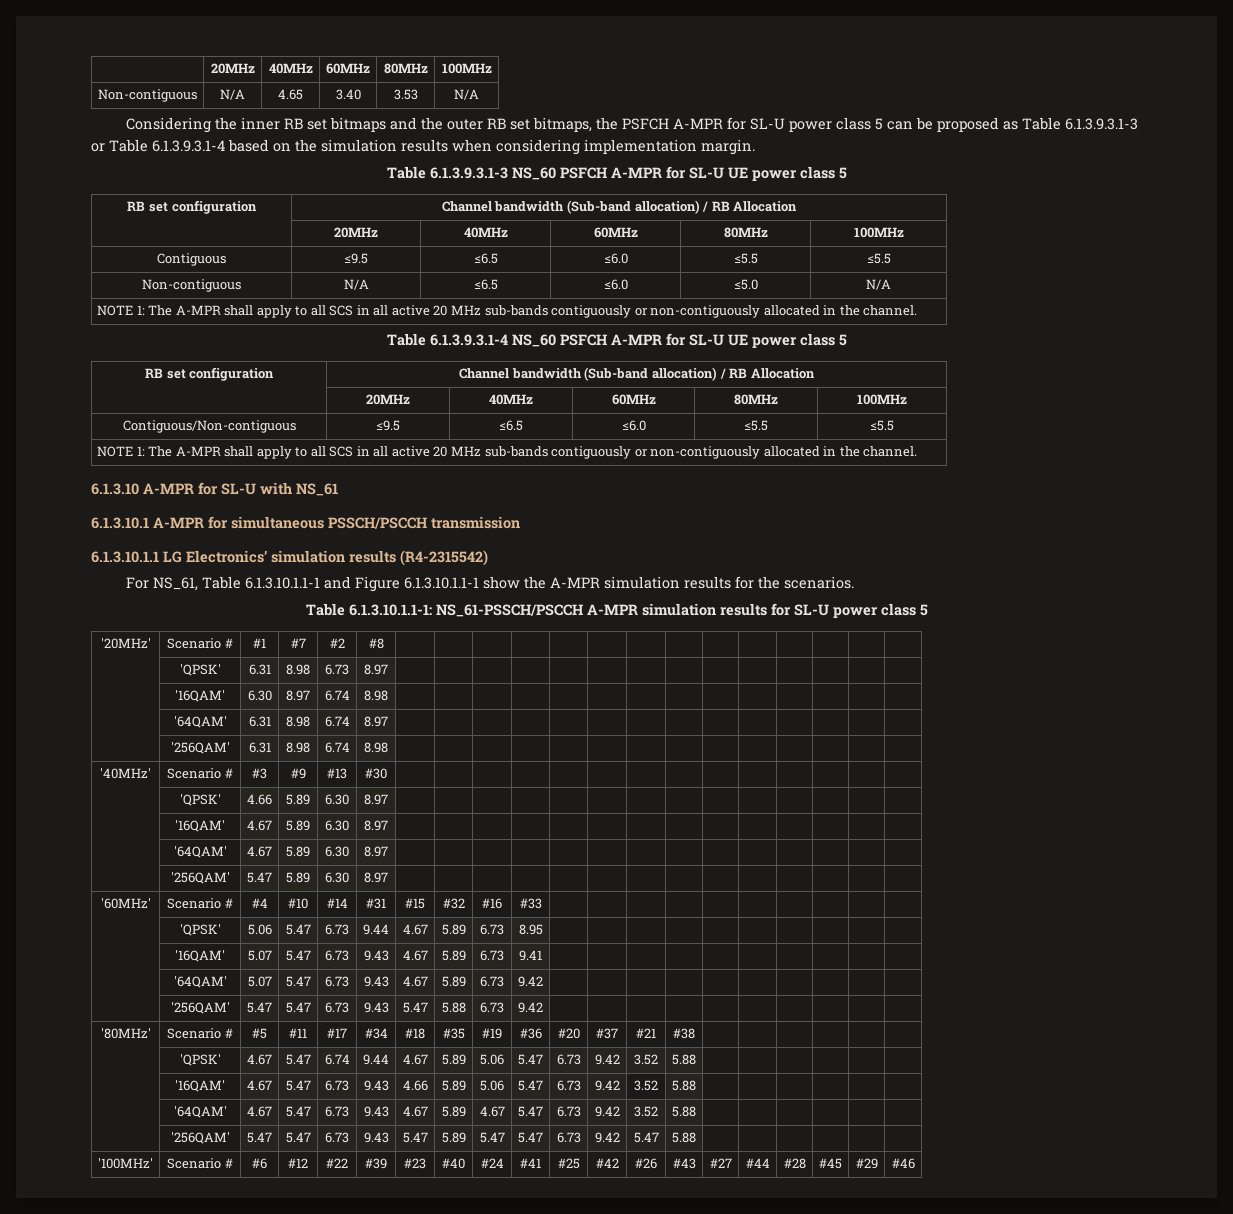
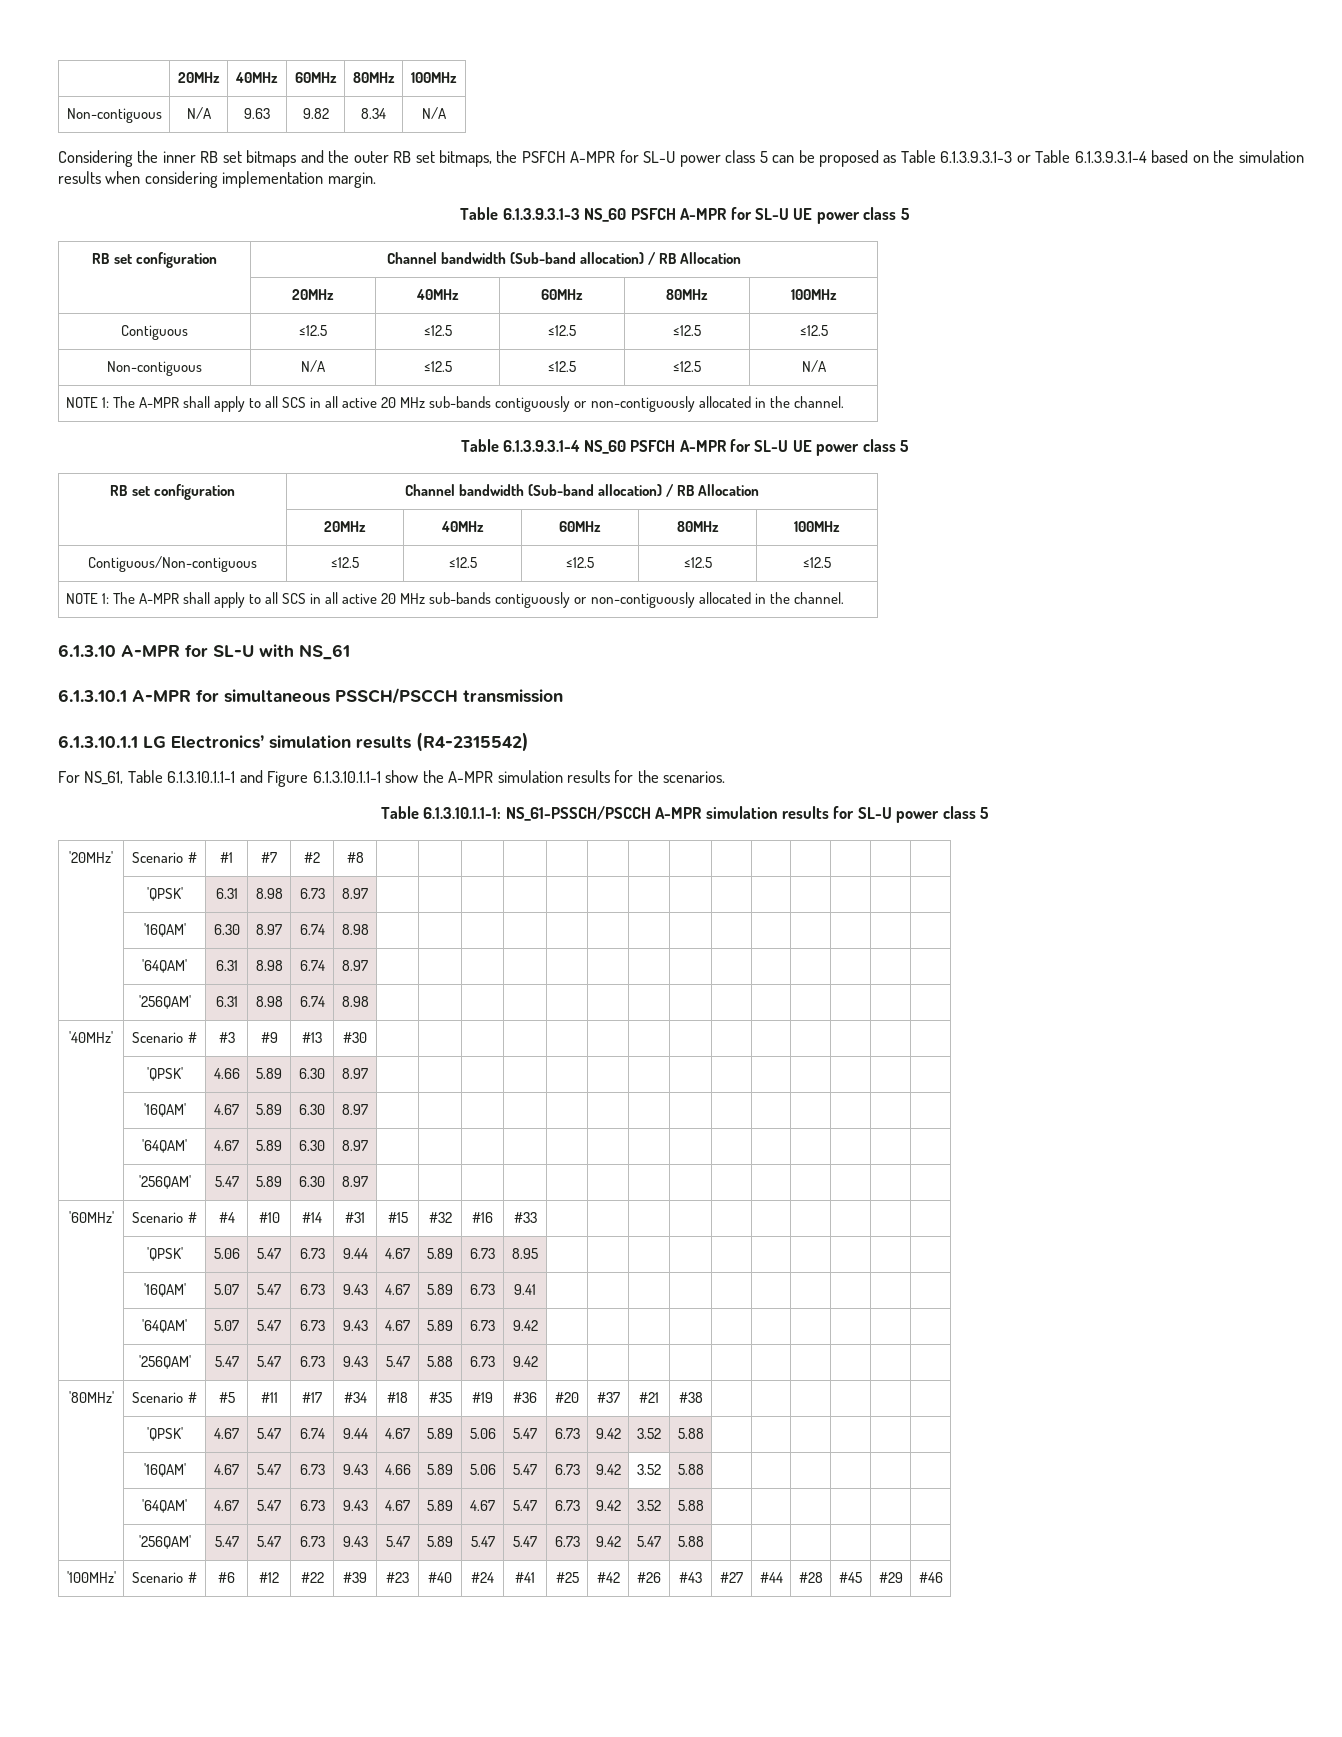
- Non-contiguous | N/A | 4.65 | 3.40 | 3.53 | N/A
+ Non-contiguous | N/A | 9.63 | 9.82 | 8.34 | N/A
- Contiguous | ≤9.5 | ≤6.5 | ≤6.0 | ≤5.5 | ≤5.5
- Non-contiguous | N/A | ≤6.5 | ≤6.0 | ≤5.0 | N/A
+ Contiguous | ≤12.5 | ≤12.5 | ≤12.5 | ≤12.5 | ≤12.5
+ Non-contiguous | N/A | ≤12.5 | ≤12.5 | ≤12.5 | N/A
- Contiguous/Non-contiguous | ≤9.5 | ≤6.5 | ≤6.0 | ≤5.5 | ≤5.5
+ Contiguous/Non-contiguous | ≤12.5 | ≤12.5 | ≤12.5 | ≤12.5 | ≤12.5

